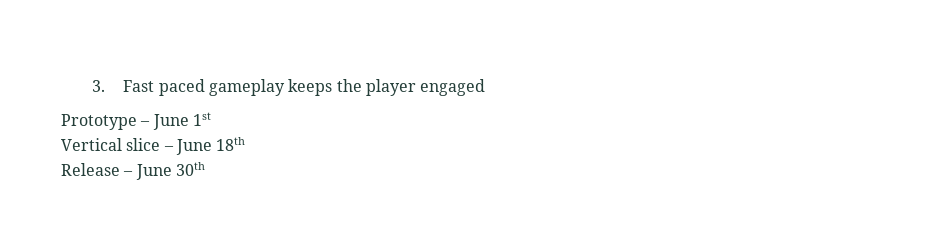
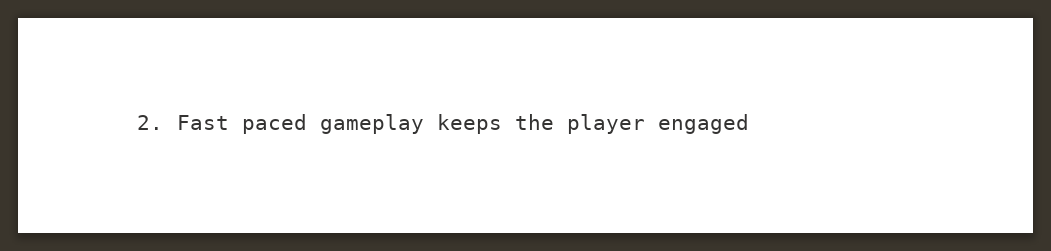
- 3. Fast paced gameplay keeps the player engaged
+ 2. Fast paced gameplay keeps the player engaged
- Prototype – June 1st
- Vertical slice – June 18th
- Release – June 30th

